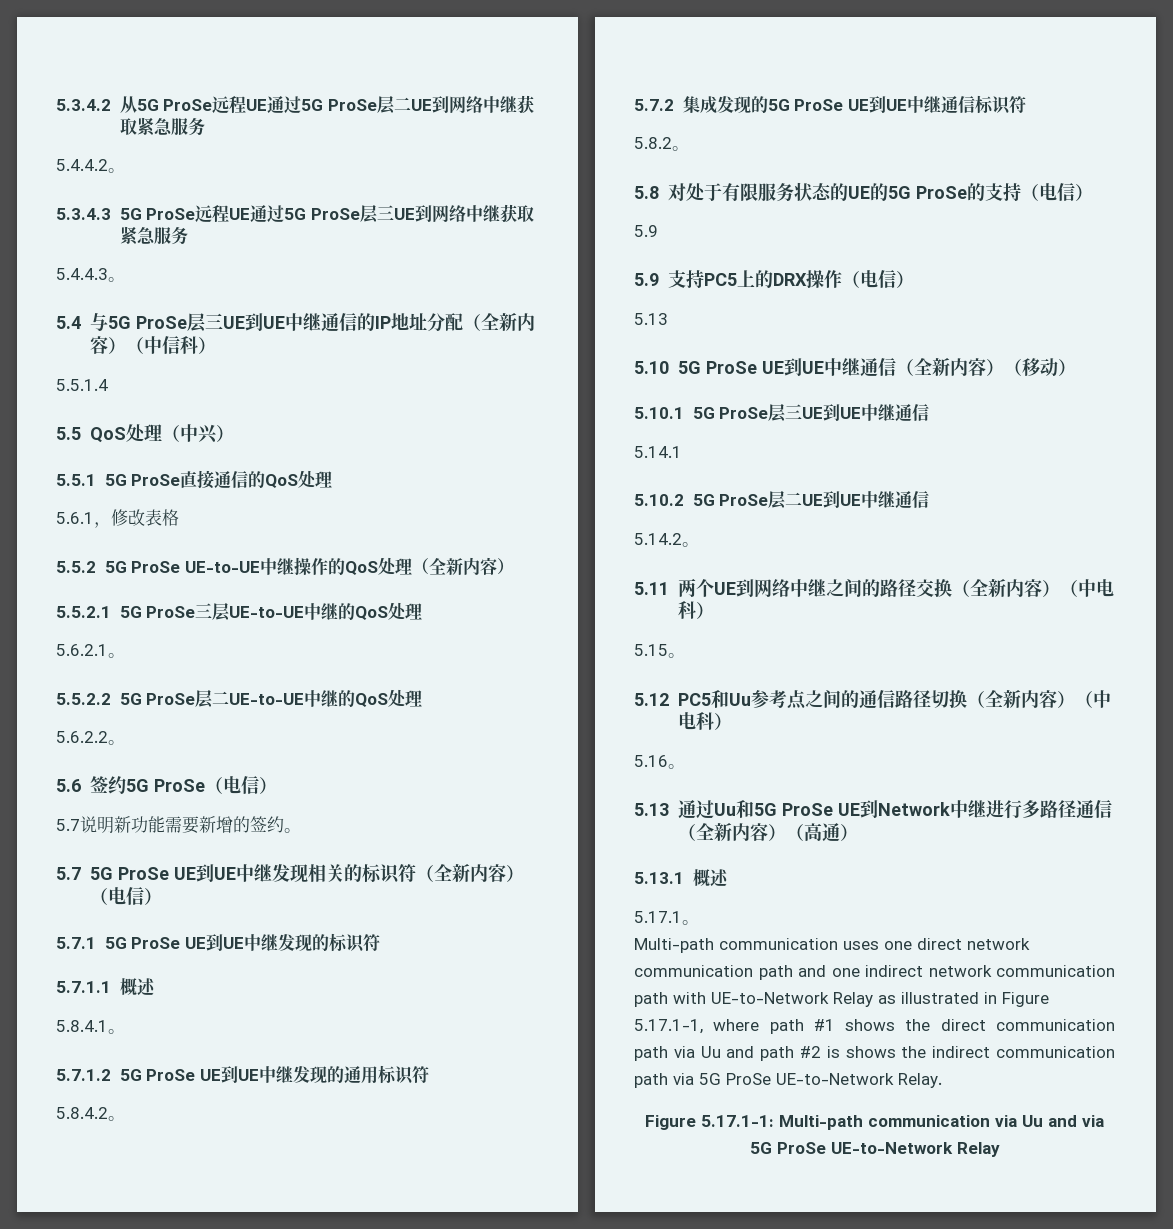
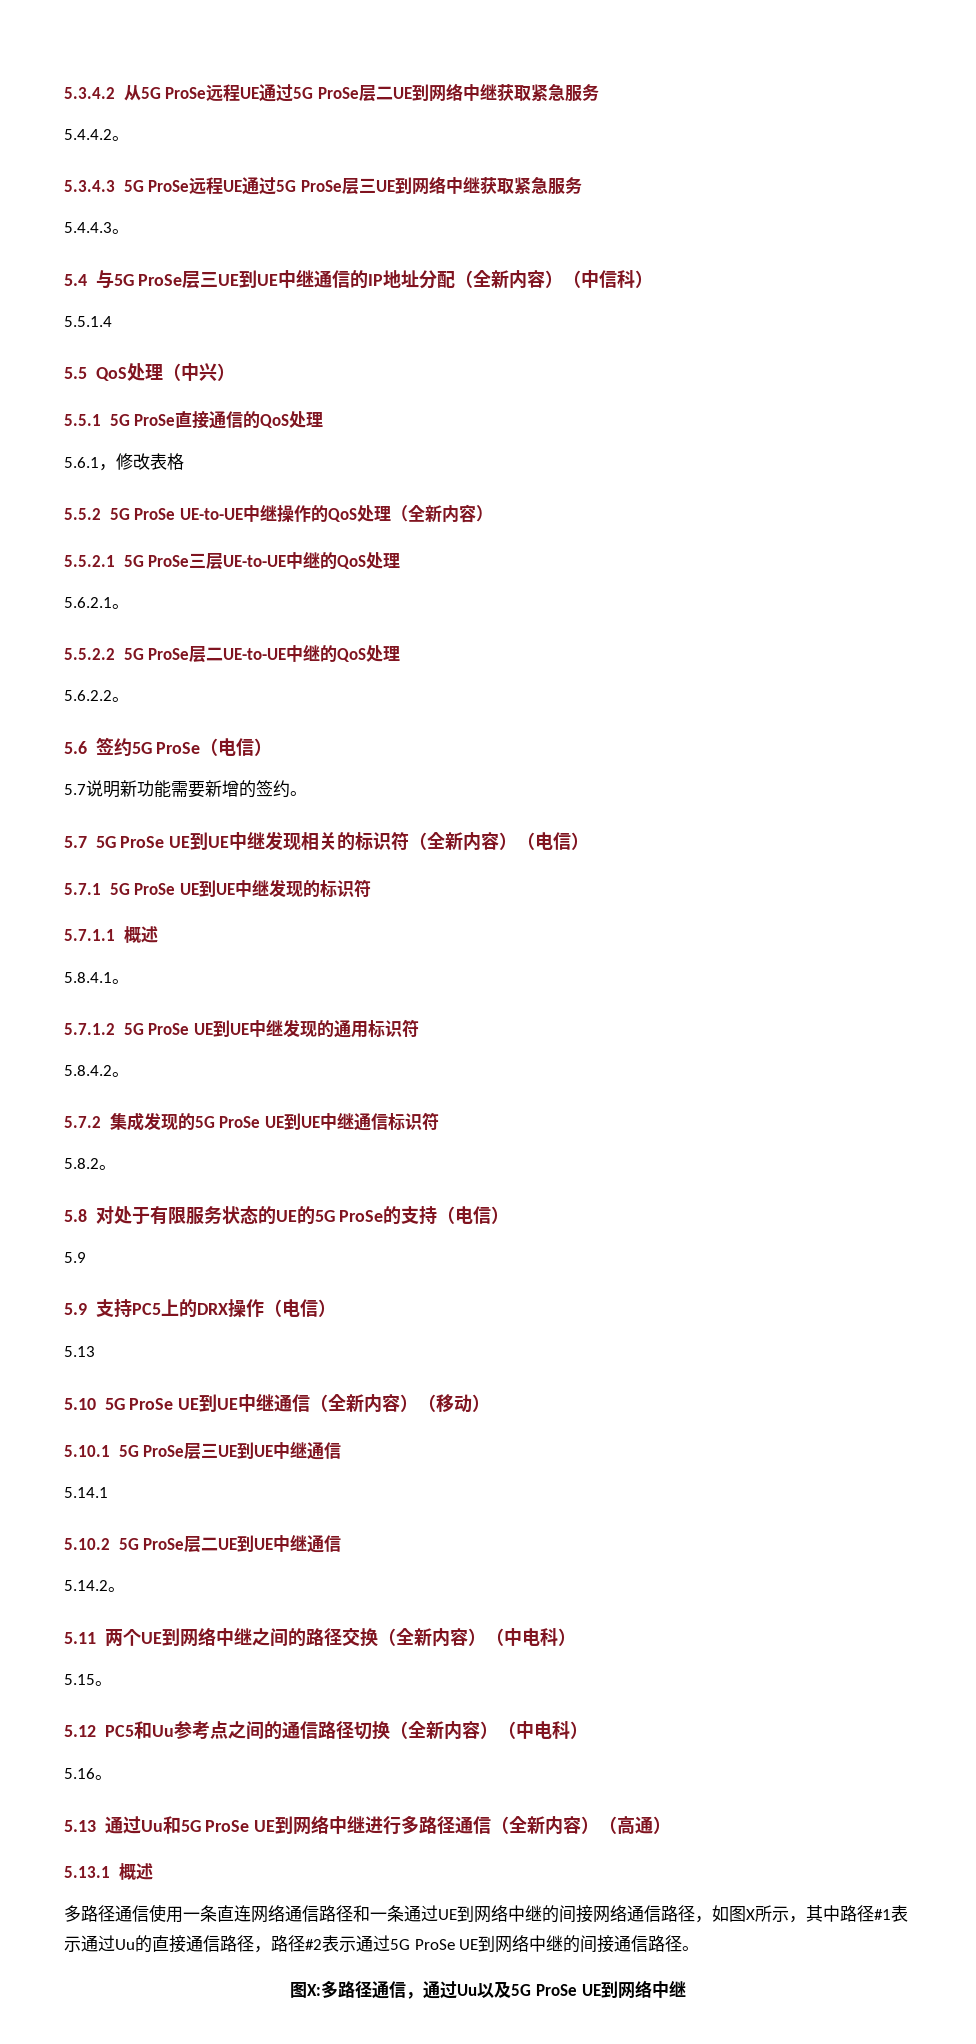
- 5.13通过Uu和5G ProSe UE到Network中继进行多路径通信（全新内容）（高通）
+ 5.13通过Uu和5G ProSe UE到网络中继进行多路径通信（全新内容）（高通）
- 5.17.1。
- Multi-path communication uses one direct network communication path and one indirect network communication path with UE-to-Network Relay as illustrated in Figure 5.17.1-1, where path #1 shows the direct communication path via Uu and path #2 is shows the indirect communication path via 5G ProSe UE-to-Network Relay.
- Figure 5.17.1-1: Multi-path communication via Uu and via 5G ProSe UE-to-Network Relay
+ 多路径通信使用一条直连网络通信路径和一条通过UE到网络中继的间接网络通信路径，如图X所示，其中路径#1表示通过Uu的直接通信路径，路径#2表示通过5G ProSe UE到网络中继的间接通信路径。
+ 图X:多路径通信，通过Uu以及5G ProSe UE到网络中继

